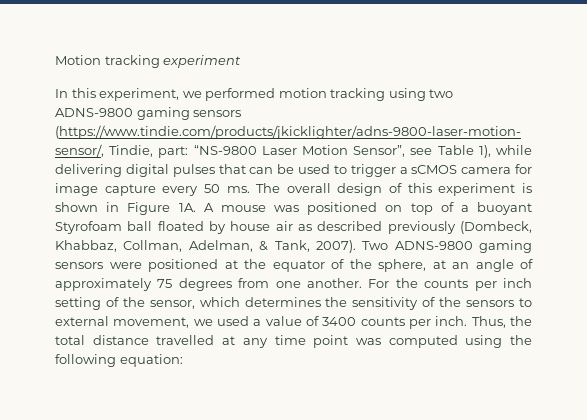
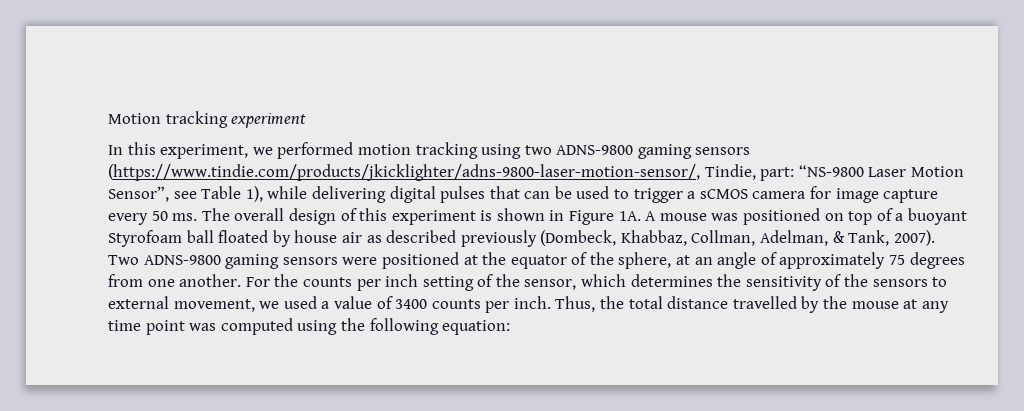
- Thus, the total distance travelled at any time point was computed using the following equation:
+ Thus, the total distance travelled by the mouse at any time point was computed using the following equation:

